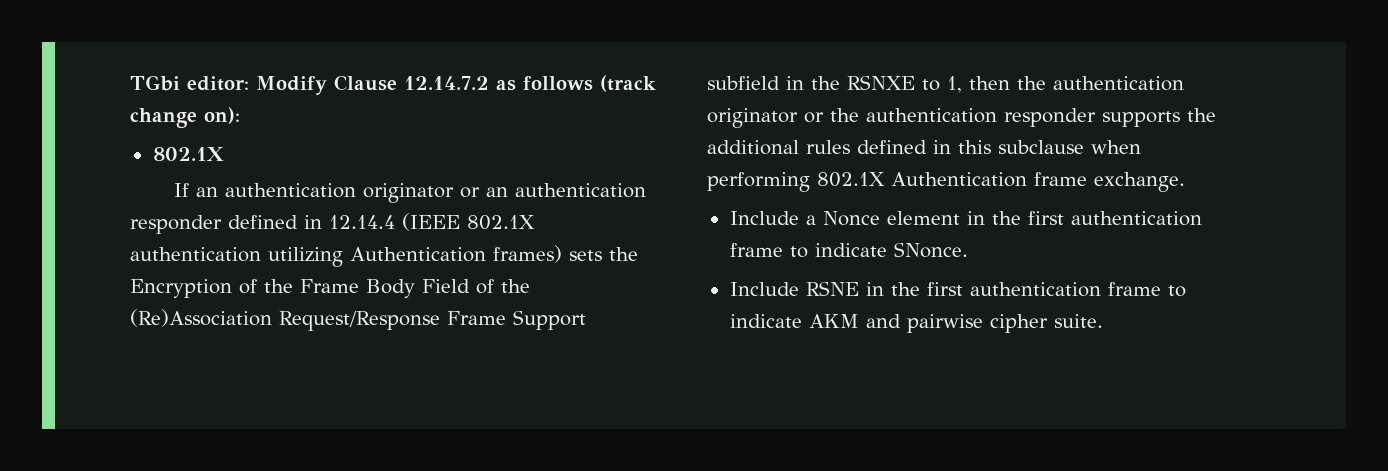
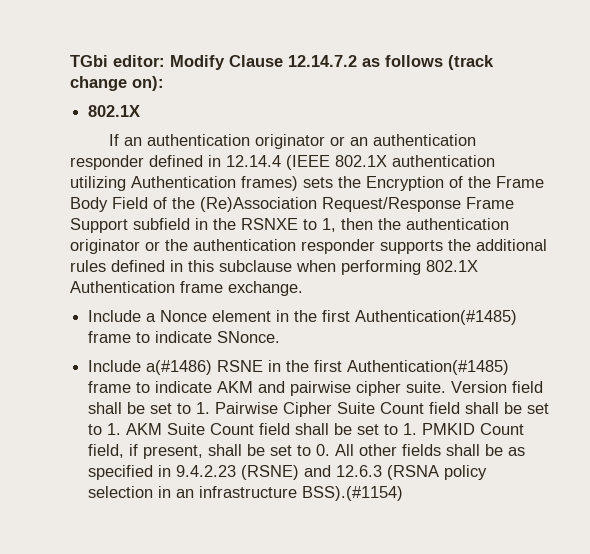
- Include a Nonce element in the first authentication frame to indicate SNonce.
+ Include a Nonce element in the first Authentication(#1485) frame to indicate SNonce.
- Include RSNE in the first authentication frame to indicate AKM and pairwise cipher suite.
+ Include a(#1486) RSNE in the first Authentication(#1485) frame to indicate AKM and pairwise cipher suite.
+ Version field shall be set to 1. Pairwise Cipher Suite Count field shall be set to 1. AKM Suite Count field shall be set to 1. PMKID Count field, if present, shall be set to 0. All other fields shall be as specified in 9.4.2.23 (RSNE) and 12.6.3 (RSNA policy selection in an infrastructure BSS).(#1154)

